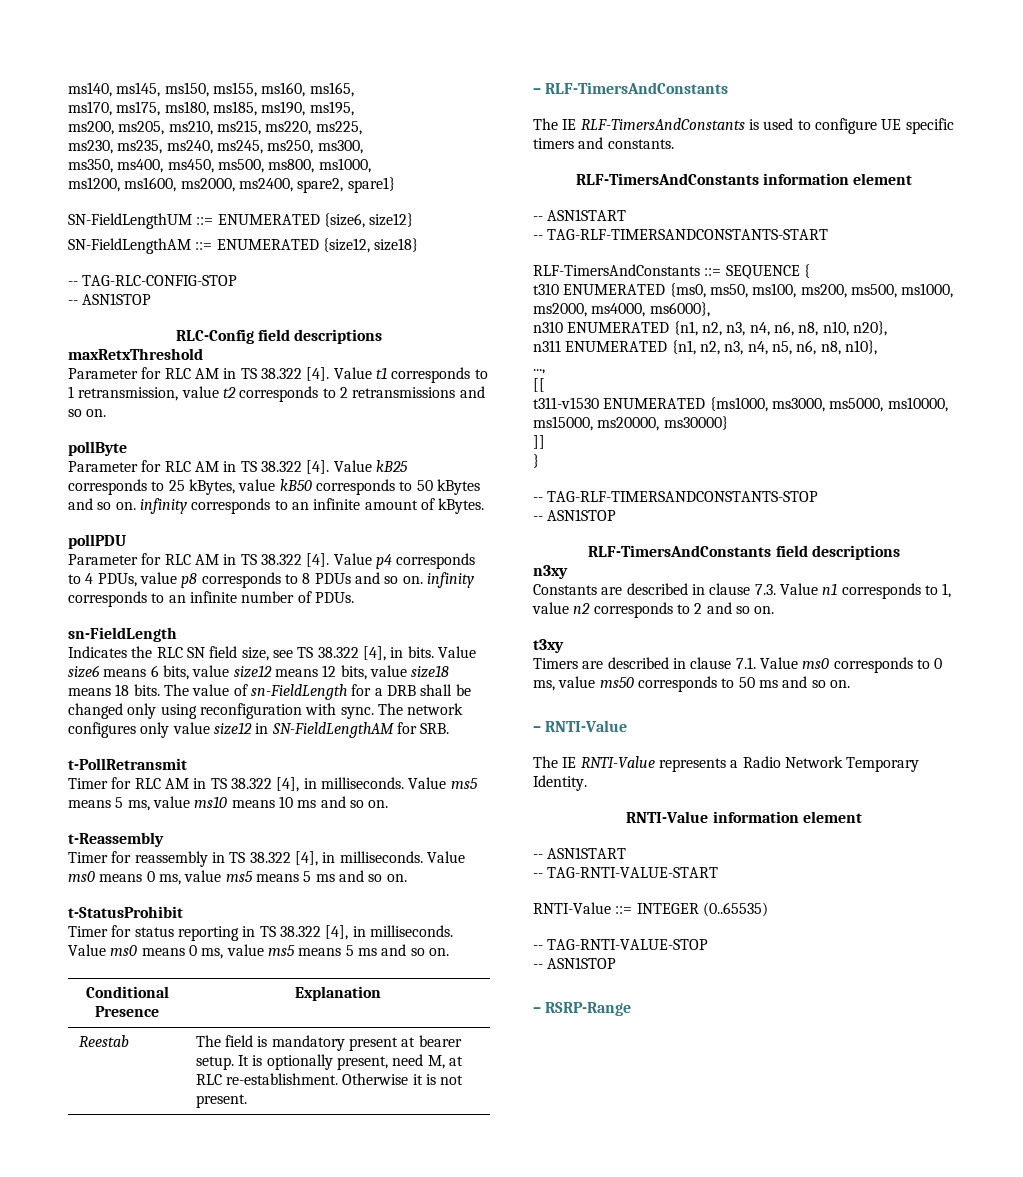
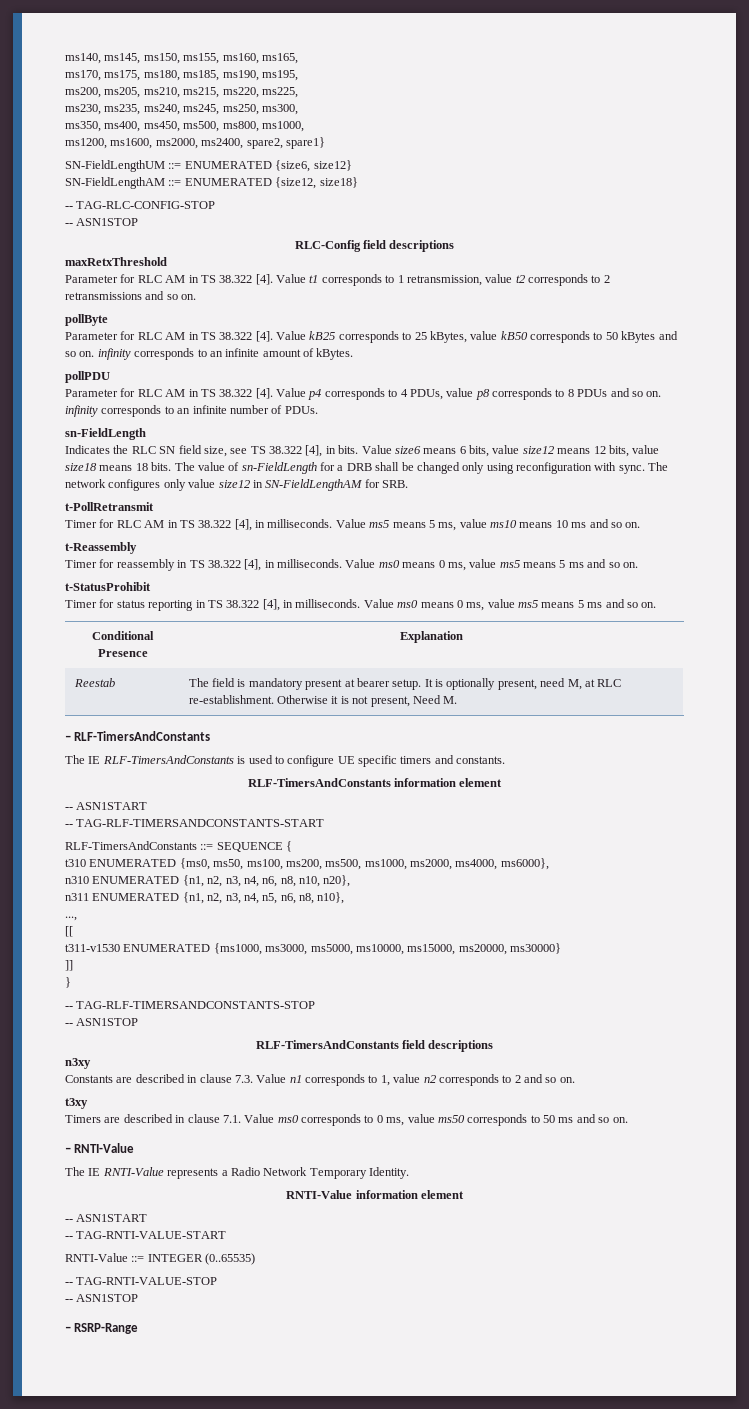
- Reestab | The field is mandatory present at bearer setup. It is optionally present, need M, at RLC re-establishment. Otherwise it is not present.
+ Reestab | The field is mandatory present at bearer setup. It is optionally present, need M, at RLC re-establishment. Otherwise it is not present, Need M.

